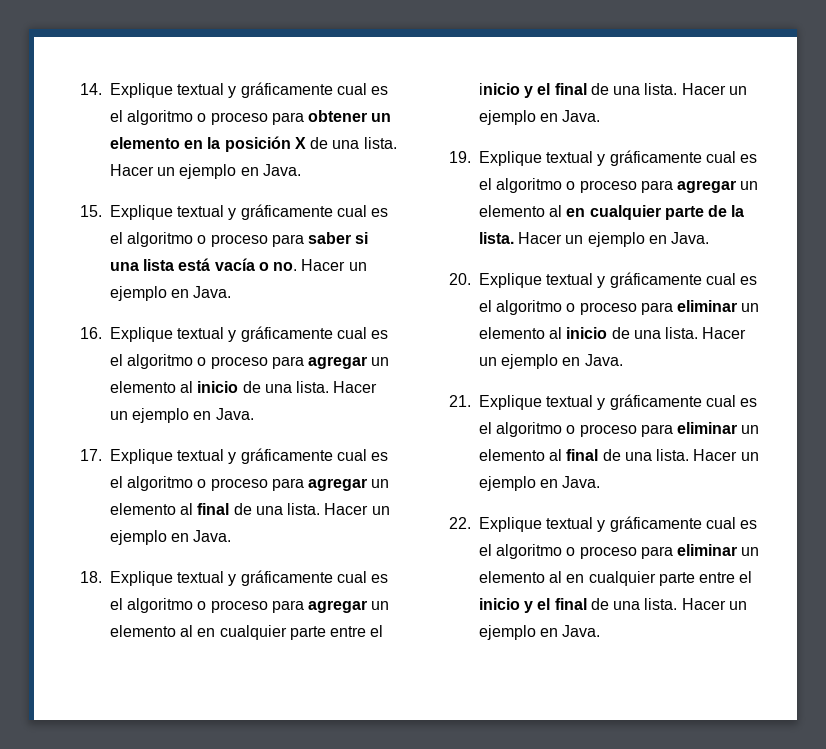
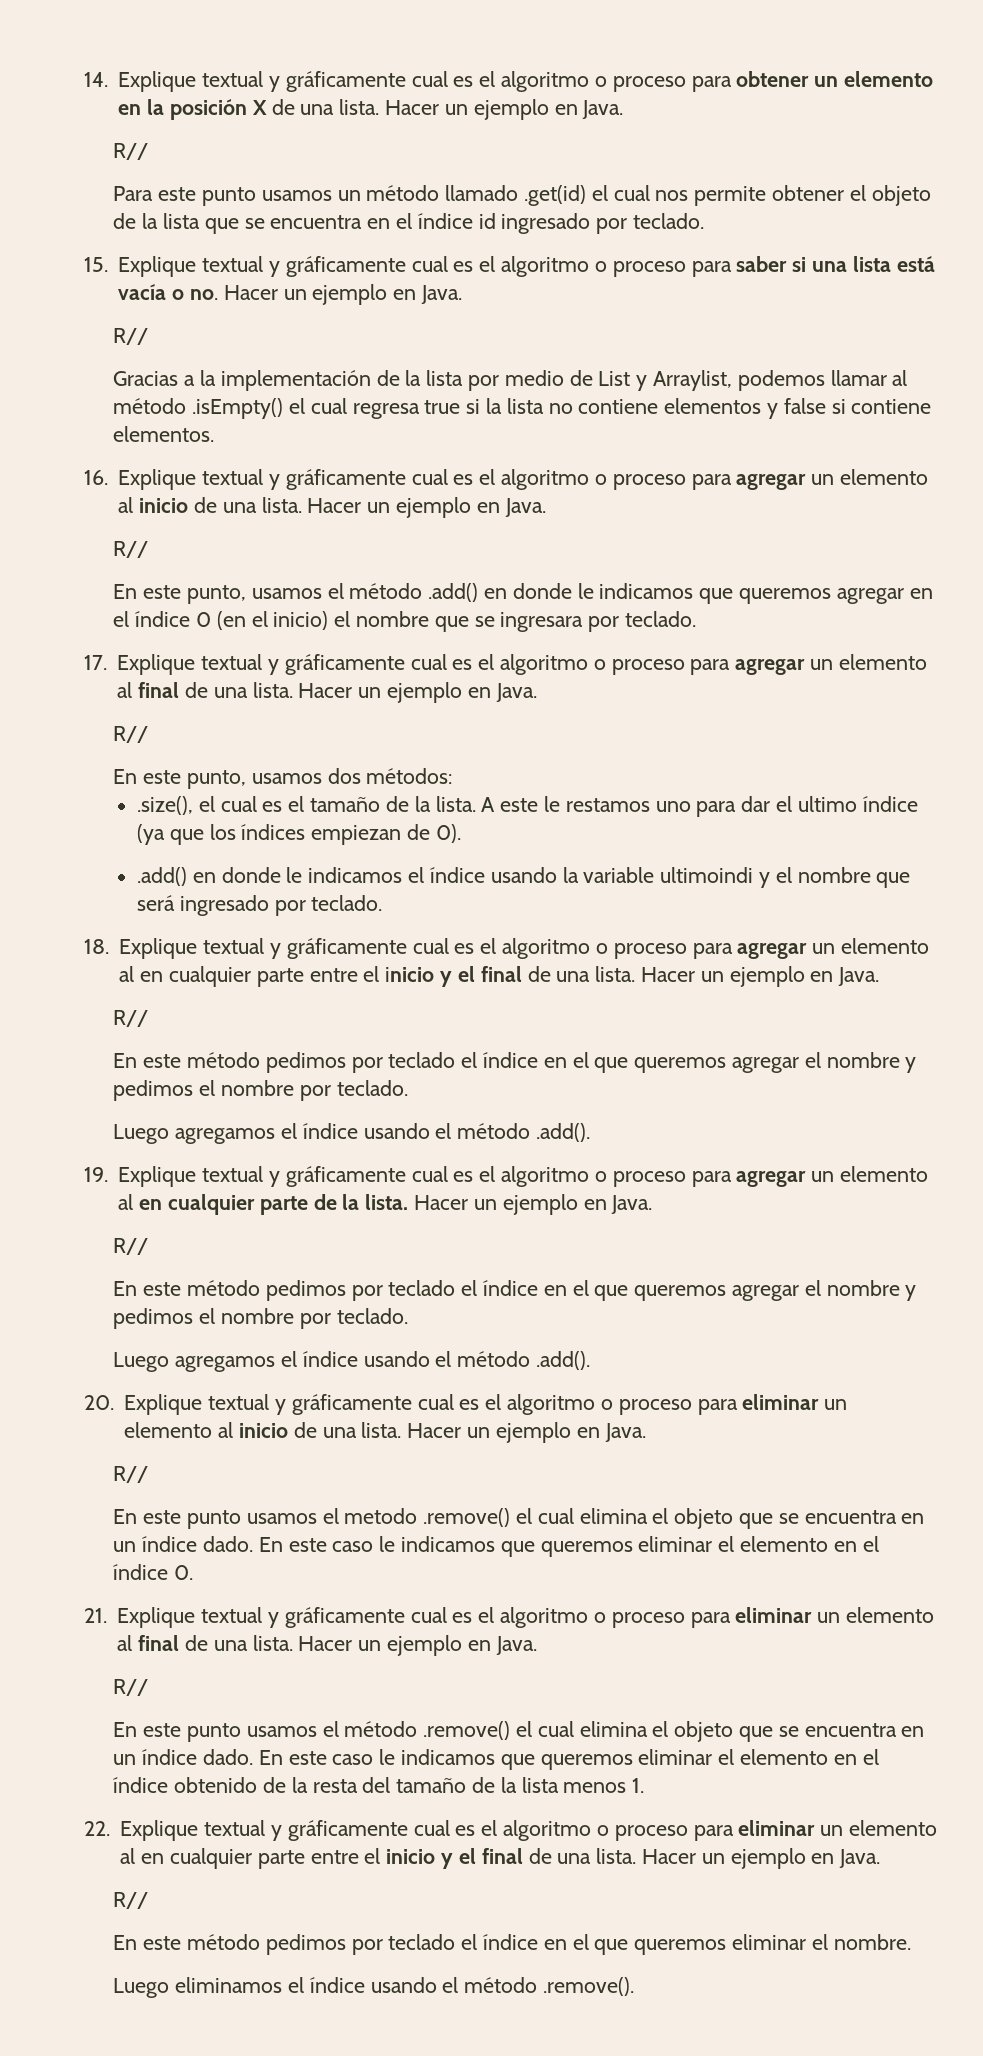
  14. Explique textual y gráficamente cual es el algoritmo o proceso para obtener un elemento en la posición X de una lista. Hacer un ejemplo en Java.
+ R//
+ Para este punto usamos un método llamado .get(id) el cual nos permite obtener el objeto de la lista que se encuentra en el índice id ingresado por teclado.
  15. Explique textual y gráficamente cual es el algoritmo o proceso para saber si una lista está vacía o no. Hacer un ejemplo en Java.
+ R//
+ Gracias a la implementación de la lista por medio de List y Arraylist, podemos llamar al método .isEmpty() el cual regresa true si la lista no contiene elementos y false si contiene elementos.
  16. Explique textual y gráficamente cual es el algoritmo o proceso para agregar un elemento al inicio de una lista. Hacer un ejemplo en Java.
+ R//
+ En este punto, usamos el método .add() en donde le indicamos que queremos agregar en el índice 0 (en el inicio) el nombre que se ingresara por teclado.
  17. Explique textual y gráficamente cual es el algoritmo o proceso para agregar un elemento al final de una lista. Hacer un ejemplo en Java.
+ R//
+ En este punto, usamos dos métodos:
+ .size(), el cual es el tamaño de la lista. A este le restamos uno para dar el ultimo índice (ya que los índices empiezan de 0).
+ .add() en donde le indicamos el índice usando la variable ultimoindi y el nombre que será ingresado por teclado.
  18. Explique textual y gráficamente cual es el algoritmo o proceso para agregar un elemento al en cualquier parte entre el inicio y el final de una lista. Hacer un ejemplo en Java.
+ R//
+ En este método pedimos por teclado el índice en el que queremos agregar el nombre y pedimos el nombre por teclado.
+ Luego agregamos el índice usando el método .add().
  19. Explique textual y gráficamente cual es el algoritmo o proceso para agregar un elemento al en cualquier parte de la lista. Hacer un ejemplo en Java.
+ R//
+ En este método pedimos por teclado el índice en el que queremos agregar el nombre y pedimos el nombre por teclado.
+ Luego agregamos el índice usando el método .add().
  20. Explique textual y gráficamente cual es el algoritmo o proceso para eliminar un elemento al inicio de una lista. Hacer un ejemplo en Java.
+ R//
+ En este punto usamos el metodo .remove() el cual elimina el objeto que se encuentra en un índice dado. En este caso le indicamos que queremos eliminar el elemento en el índice 0.
  21. Explique textual y gráficamente cual es el algoritmo o proceso para eliminar un elemento al final de una lista. Hacer un ejemplo en Java.
+ R//
+ En este punto usamos el método .remove() el cual elimina el objeto que se encuentra en un índice dado. En este caso le indicamos que queremos eliminar el elemento en el índice obtenido de la resta del tamaño de la lista menos 1.
  22. Explique textual y gráficamente cual es el algoritmo o proceso para eliminar un elemento al en cualquier parte entre el inicio y el final de una lista. Hacer un ejemplo en Java.
+ R//
+ En este método pedimos por teclado el índice en el que queremos eliminar el nombre.
+ Luego eliminamos el índice usando el método .remove().

